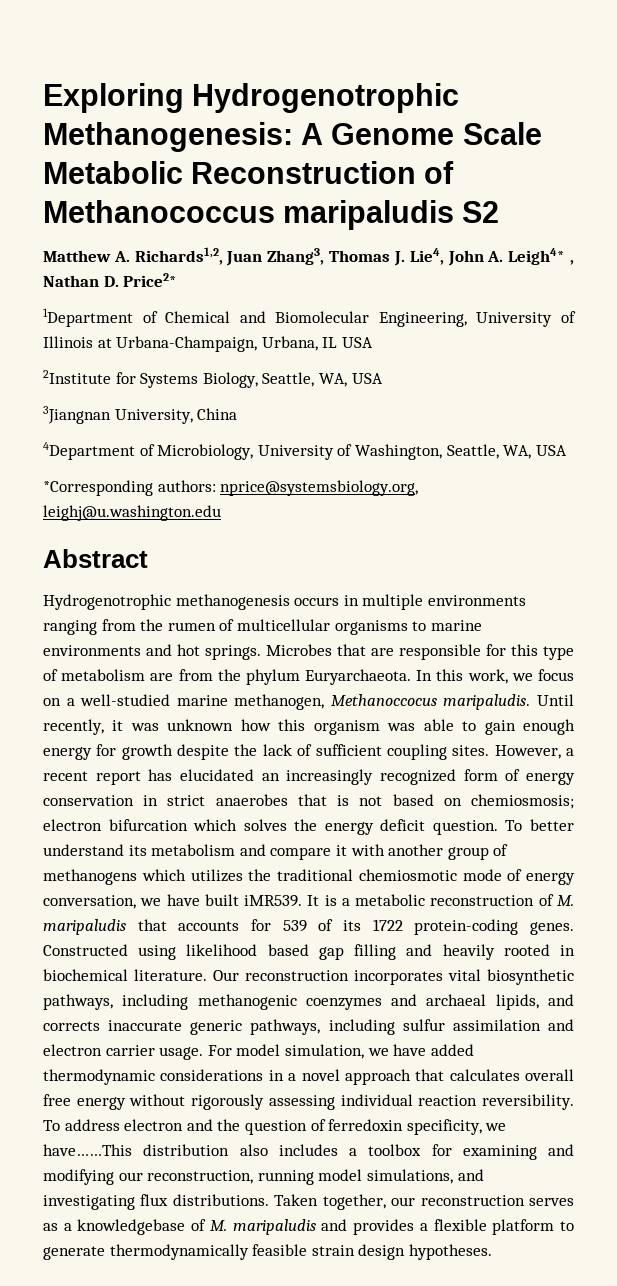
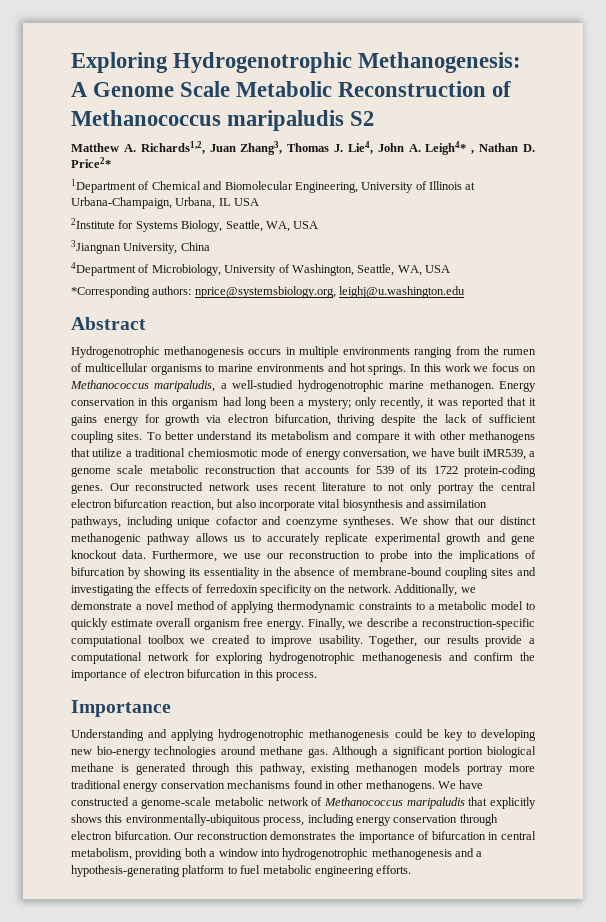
- Microbes that are responsible for this type of metabolism are from the phylum Euryarchaeota.
- In this work, we focus on a well-studied marine methanogen, Methanoccocus maripaludis. Until recently, it was unknown how this organism was able to gain enough energy for growth despite the lack of sufficient coupling sites.
+ In this work we focus on Methanococcus maripaludis, a well-studied hydrogenotrophic marine methanogen. Energy conservation in this organism had long been a mystery; only recently, it was reported that it gains energy for growth via electron bifurcation, thriving despite the lack of sufficient coupling sites.
- However, a recent report has elucidated an increasingly recognized form of energy conservation in strict anaerobes that is not based on chemiosmosis; electron bifurcation which solves the energy deficit question.
- To better understand its metabolism and compare it with another group of methanogens which utilizes the traditional chemiosmotic mode of energy conversation, we have built iMR539. It is a metabolic reconstruction of M. maripaludis that accounts for 539 of its 1722 protein-coding genes.
+ To better understand its metabolism and compare it with other methanogens that utilize a traditional chemiosmotic mode of energy conversation, we have built iMR539, a genome scale metabolic reconstruction that accounts for 539 of its 1722 protein-coding genes.
- Constructed using likelihood based gap filling and heavily rooted in biochemical literature. Our reconstruction incorporates vital biosynthetic pathways, including methanogenic coenzymes and archaeal lipids, and corrects inaccurate generic pathways, including sulfur assimilation and electron carrier usage. For model simulation, we have added thermodynamic considerations in a novel approach that calculates overall free energy without rigorously assessing individual reaction reversibility. To address electron and the question of ferredoxin specificity, we have……This distribution also includes a toolbox for examining and modifying our reconstruction, running model simulations, and investigating flux distributions. Taken together, our reconstruction serves as a knowledgebase of M. maripaludis and provides a flexible platform to generate thermodynamically feasible strain design hypotheses.
+ Our reconstructed network uses recent literature to not only portray the central electron bifurcation reaction, but also incorporate vital biosynthesis and assimilation pathways, including unique cofactor and coenzyme syntheses. We show that our distinct methanogenic pathway allows us to accurately replicate experimental growth and gene knockout data. Furthermore, we use our reconstruction to probe into the implications of bifurcation by showing its essentiality in the absence of membrane-bound coupling sites and investigating the effects of ferredoxin specificity on the network. Additionally, we demonstrate a novel method of applying thermodynamic constraints to a metabolic model to quickly estimate overall organism free energy. Finally, we describe a reconstruction-specific computational toolbox we created to improve usability. Together, our results provide a computational network for exploring hydrogenotrophic methanogenesis and confirm the importance of electron bifurcation in this process.
+ Importance
+ Understanding and applying hydrogenotrophic methanogenesis could be key to developing new bio-energy technologies around methane gas. Although a significant portion biological methane is generated through this pathway, existing methanogen models portray more traditional energy conservation mechanisms found in other methanogens. We have constructed a genome-scale metabolic network of Methanococcus maripaludis that explicitly shows this environmentally-ubiquitous process, including energy conservation through electron bifurcation. Our reconstruction demonstrates the importance of bifurcation in central metabolism, providing both a window into hydrogenotrophic methanogenesis and a hypothesis-generating platform to fuel metabolic engineering efforts.

